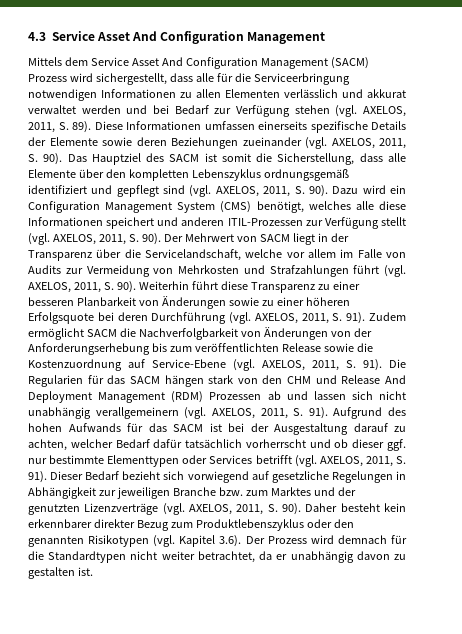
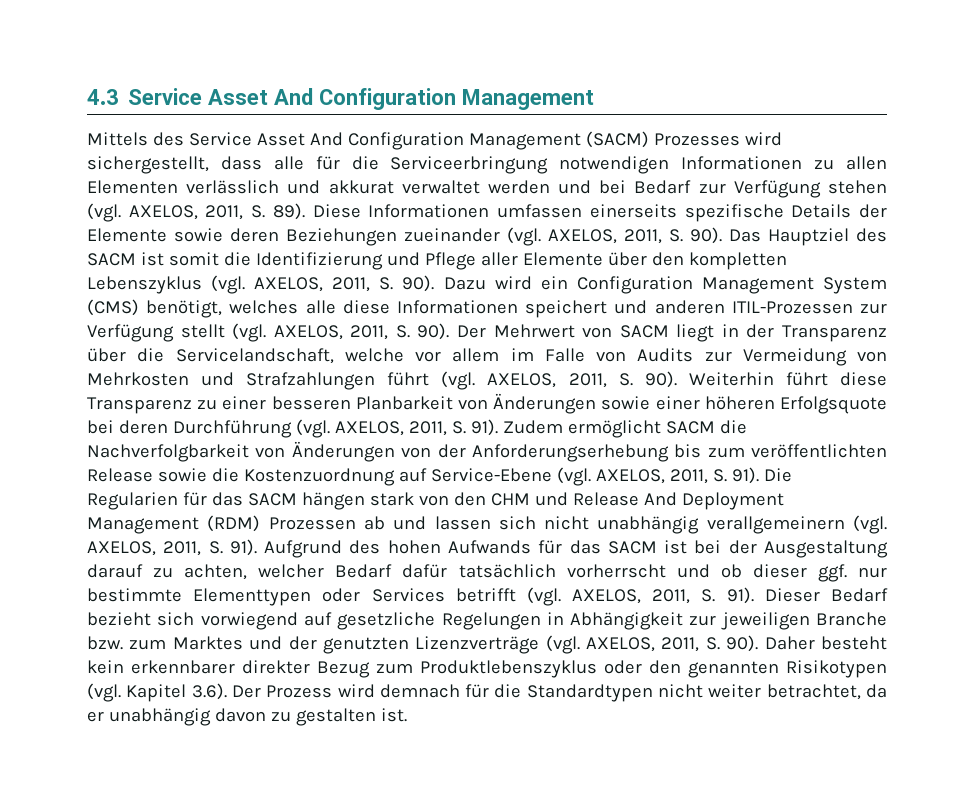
- Mittels dem Service Asset And Configuration Management (SACM) Prozess wird sichergestellt, dass alle für die Serviceerbringung notwendigen Informationen zu allen Elementen verlässlich und akkurat verwaltet werden und bei Bedarf zur Verfügung stehen (vgl. AXELOS, 2011, S. 89).
+ Mittels des Service Asset And Configuration Management (SACM) Prozesses wird sichergestellt, dass alle für die Serviceerbringung notwendigen Informationen zu allen Elementen verlässlich und akkurat verwaltet werden und bei Bedarf zur Verfügung stehen (vgl. AXELOS, 2011, S. 89).
- Das Hauptziel des SACM ist somit die Sicherstellung, dass alle Elemente über den kompletten Lebenszyklus ordnungsgemäß identifiziert und gepflegt sind (vgl. AXELOS, 2011, S. 90).
+ Das Hauptziel des SACM ist somit die Identifizierung und Pflege aller Elemente über den kompletten Lebenszyklus (vgl. AXELOS, 2011, S. 90).
- Weiterhin führt diese Transparenz zu einer besseren Planbarkeit von Änderungen sowie zu einer höheren Erfolgsquote bei deren Durchführung (vgl. AXELOS, 2011, S. 91).
+ Weiterhin führt diese Transparenz zu einer besseren Planbarkeit von Änderungen sowie einer höheren Erfolgsquote bei deren Durchführung (vgl. AXELOS, 2011, S. 91).

